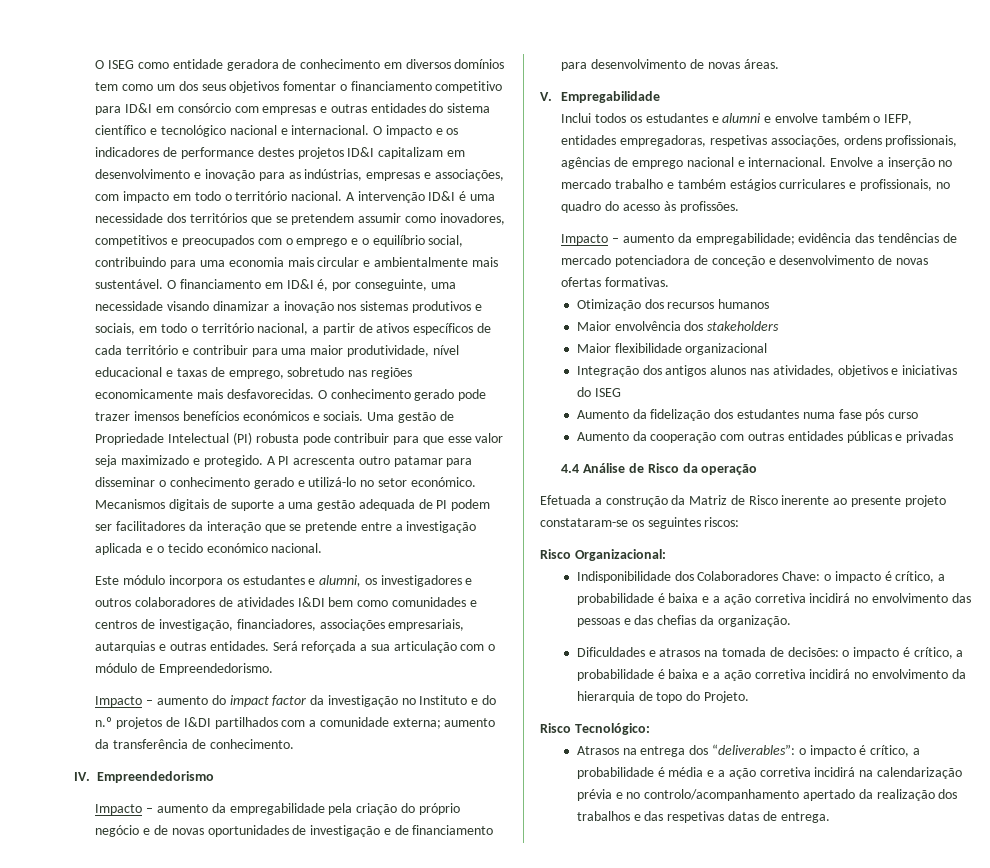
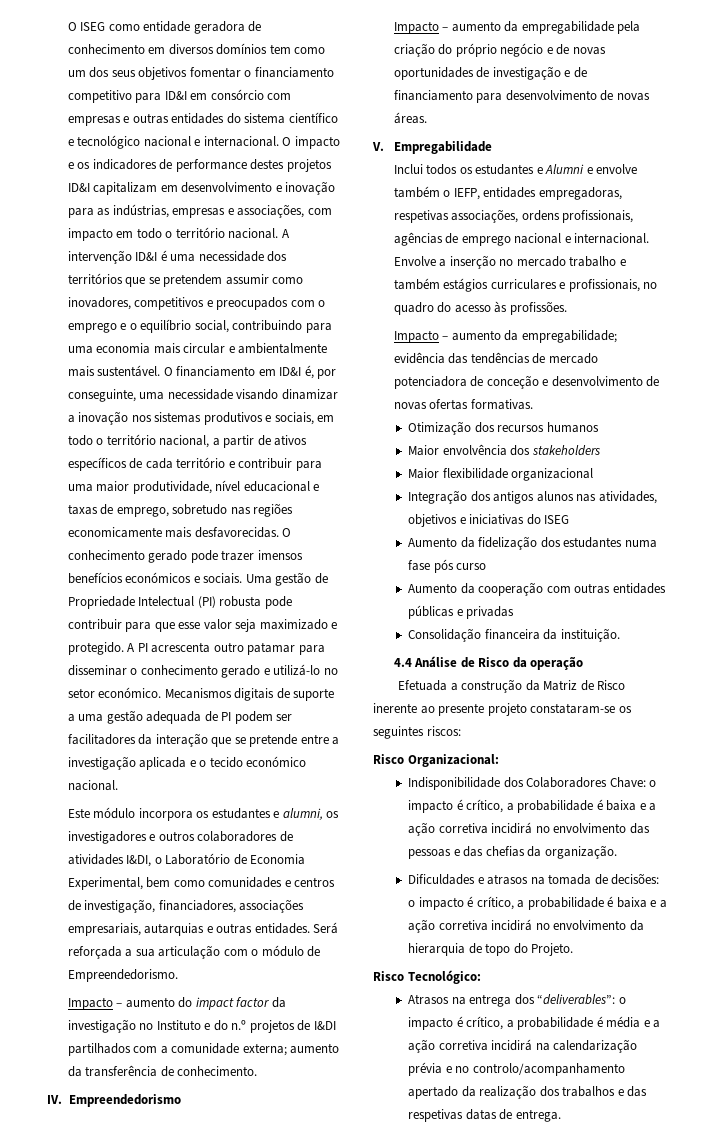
- Este módulo incorpora os estudantes e alumni, os investigadores e outros colaboradores de atividades I&DI bem como comunidades e centros de investigação, financiadores, associações empresariais, autarquias e outras entidades.
+ Este módulo incorpora os estudantes e alumni, os investigadores e outros colaboradores de atividades I&DI, o Laboratório de Economia Experimental, bem como comunidades e centros de investigação, financiadores, associações empresariais, autarquias e outras entidades.
- Inclui todos os estudantes e alumni e envolve também o IEFP, entidades empregadoras, respetivas associações, ordens profissionais, agências de emprego nacional e internacional.
+ Inclui todos os estudantes e Alumni e envolve também o IEFP, entidades empregadoras, respetivas associações, ordens profissionais, agências de emprego nacional e internacional.
+ Consolidação financeira da instituição.

